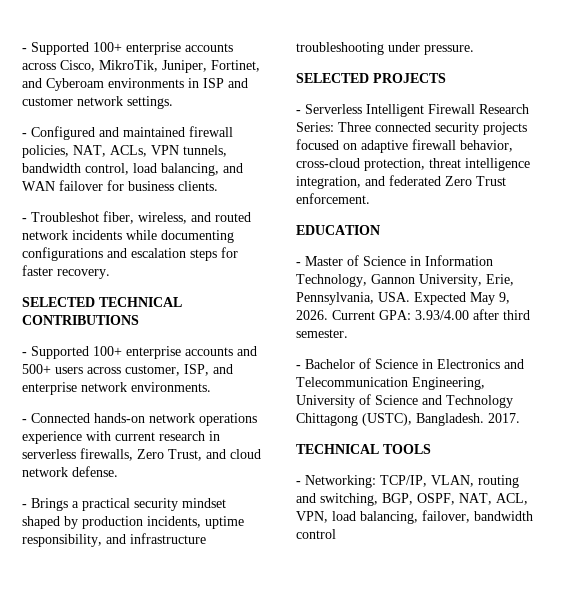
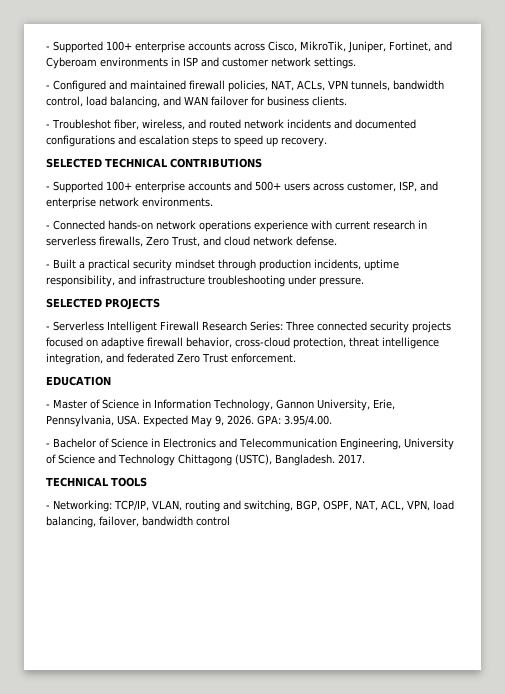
- - Troubleshot fiber, wireless, and routed network incidents while documenting configurations and escalation steps for faster recovery.
+ - Troubleshot fiber, wireless, and routed network incidents and documented configurations and escalation steps to speed up recovery.
- - Brings a practical security mindset shaped by production incidents, uptime responsibility, and infrastructure troubleshooting under pressure.
+ - Built a practical security mindset through production incidents, uptime responsibility, and infrastructure troubleshooting under pressure.
- Current GPA: 3.93/4.00 after third semester.
+ GPA: 3.95/4.00.

